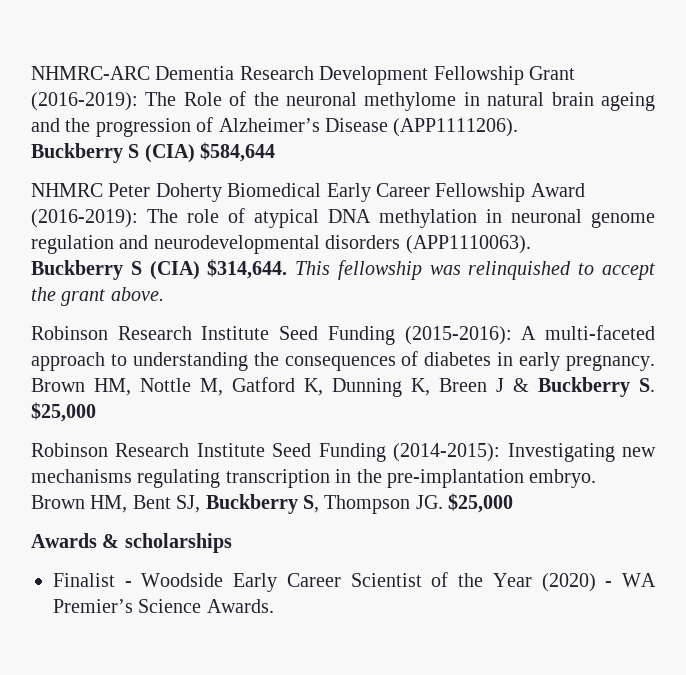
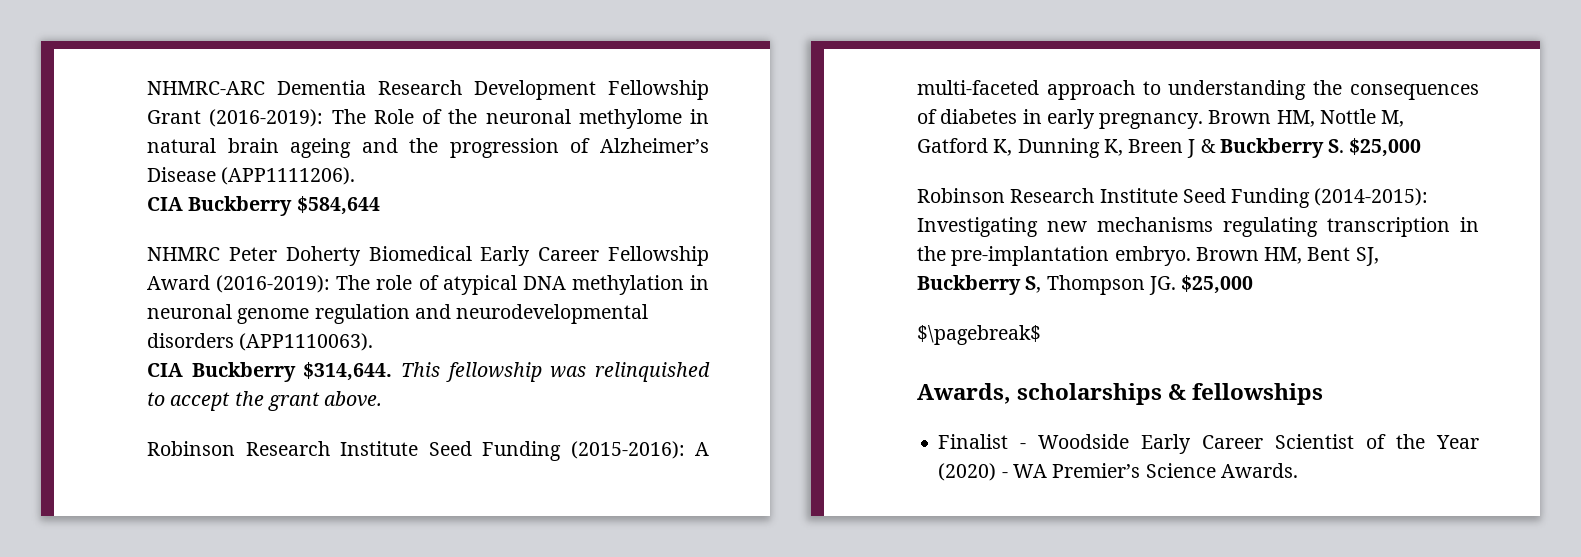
- Buckberry S (CIA) $584,644
+ CIA Buckberry $584,644
- Buckberry S (CIA) $314,644.
+ CIA Buckberry $314,644.
- Awards & scholarships
+ $\pagebreak$
+ Awards, scholarships & fellowships

